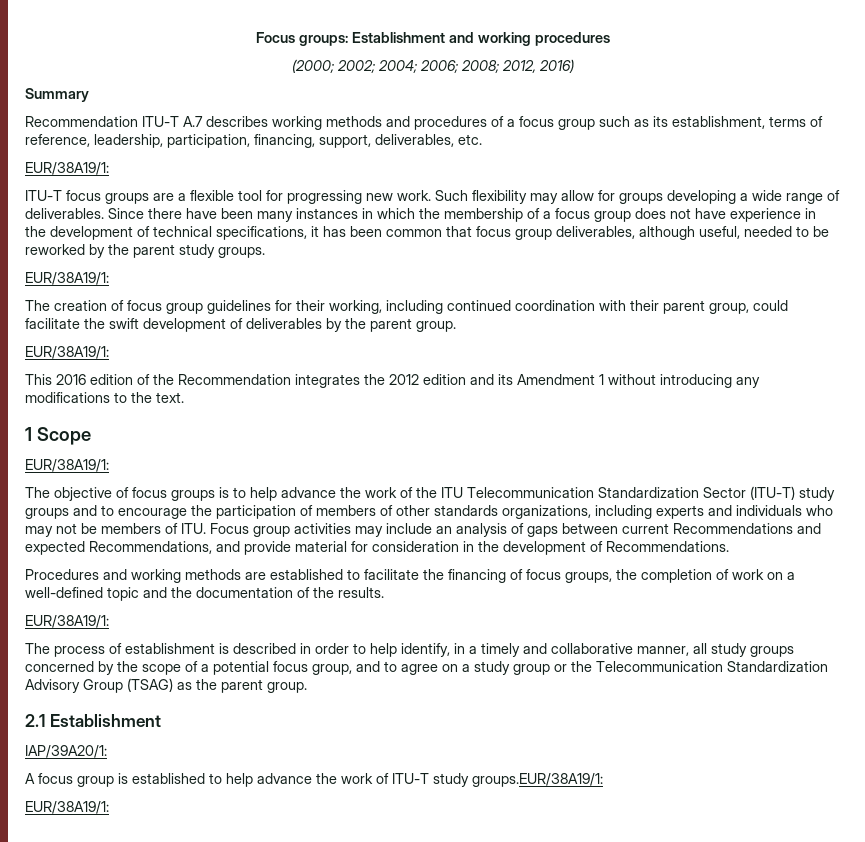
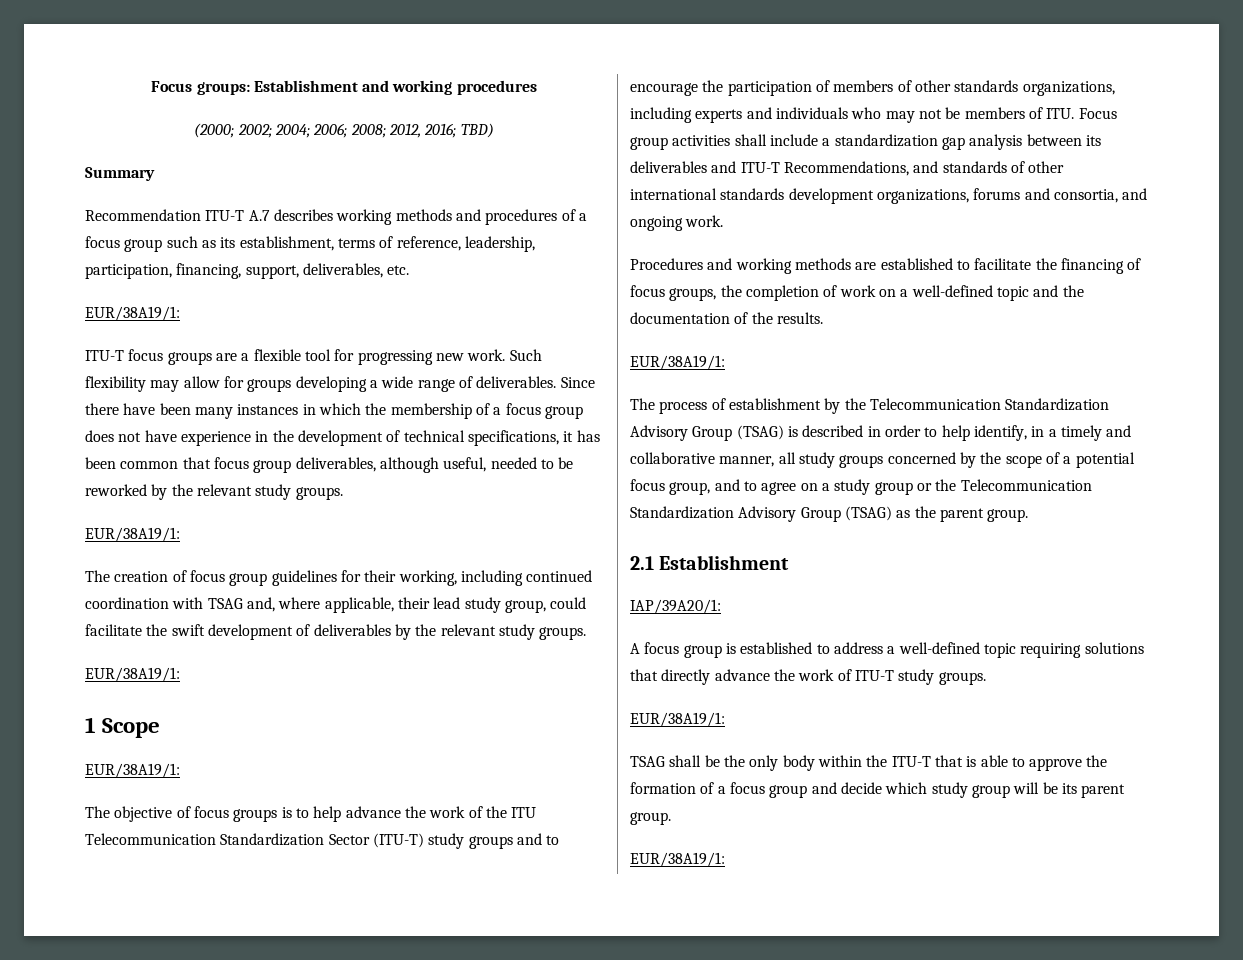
- (2000; 2002; 2004; 2006; 2008; 2012, 2016)
+ (2000; 2002; 2004; 2006; 2008; 2012, 2016; TBD)
- Since there have been many instances in which the membership of a focus group does not have experience in the development of technical specifications, it has been common that focus group deliverables, although useful, needed to be reworked by the parent study groups.
+ Since there have been many instances in which the membership of a focus group does not have experience in the development of technical specifications, it has been common that focus group deliverables, although useful, needed to be reworked by the relevant study groups.
- The creation of focus group guidelines for their working, including continued coordination with their parent group, could facilitate the swift development of deliverables by the parent group.
+ The creation of focus group guidelines for their working, including continued coordination with TSAG and, where applicable, their lead study group, could facilitate the swift development of deliverables by the relevant study groups.
  EUR/38A19/1:
- This 2016 edition of the Recommendation integrates the 2012 edition and its Amendment 1 without introducing any modifications to the text.
- The objective of focus groups is to help advance the work of the ITU Telecommunication Standardization Sector (ITU-T) study groups and to encourage the participation of members of other standards organizations, including experts and individuals who may not be members of ITU. Focus group activities may include an analysis of gaps between current Recommendations and expected Recommendations, and provide material for consideration in the development of Recommendations.
+ The objective of focus groups is to help advance the work of the ITU Telecommunication Standardization Sector (ITU-T) study groups and to encourage the participation of members of other standards organizations, including experts and individuals who may not be members of ITU. Focus group activities shall include a standardization gap analysis between its deliverables and ITU-T Recommendations, and standards of other international standards development organizations, forums and consortia, and ongoing work.
- The process of establishment is described in order to help identify, in a timely and collaborative manner, all study groups concerned by the scope of a potential focus group, and to agree on a study group or the Telecommunication Standardization Advisory Group (TSAG) as the parent group.
+ The process of establishment by the Telecommunication Standardization Advisory Group (TSAG) is described in order to help identify, in a timely and collaborative manner, all study groups concerned by the scope of a potential focus group, and to agree on a study group or the Telecommunication Standardization Advisory Group (TSAG) as the parent group.
- A focus group is established to help advance the work of ITU-T study groups.EUR/38A19/1:
+ A focus group is established to address a well-defined topic requiring solutions that directly advance the work of ITU-T study groups.
+ EUR/38A19/1:
+ TSAG shall be the only body within the ITU-T that is able to approve the formation of a focus group and decide which study group will be its parent group.

